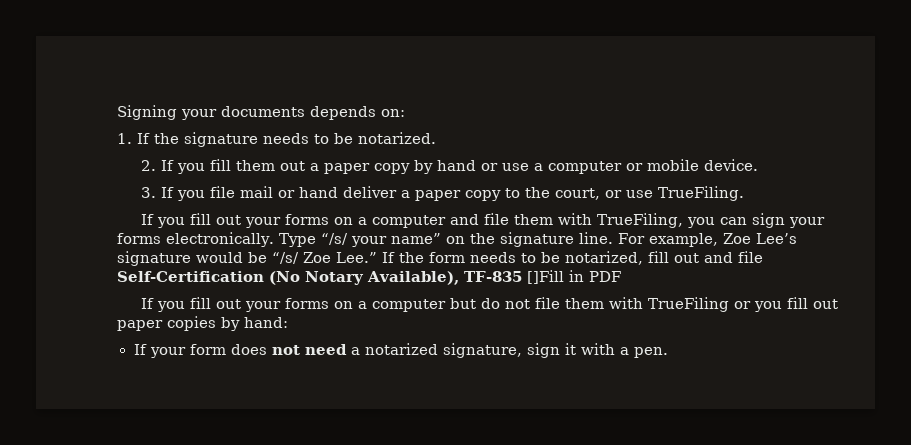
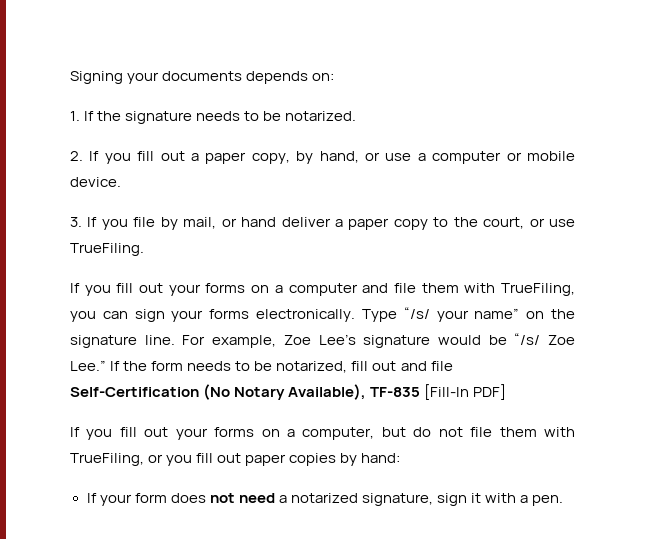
- 2. If you fill them out a paper copy by hand or use a computer or mobile device.
+ 2. If you fill out a paper copy, by hand, or use a computer or mobile device.
- 3. If you file mail or hand deliver a paper copy to the court, or use TrueFiling.
+ 3. If you file by mail, or hand deliver a paper copy to the court, or use TrueFiling.
- For example, Zoe Lee’s signature would be “/s/ Zoe Lee.” If the form needs to be notarized, fill out and file Self-Certification (No Notary Available), TF-835 []Fill in PDF
- If you fill out your forms on a computer but do not file them with TrueFiling or you fill out paper copies by hand:
+ For example, Zoe Lee’s signature would be “/s/ Zoe Lee.” If the form needs to be notarized, fill out and file Self-Certification (No Notary Available), TF-835 [Fill-In PDF]
+ If you fill out your forms on a computer, but do not file them with TrueFiling, or you fill out paper copies by hand:

